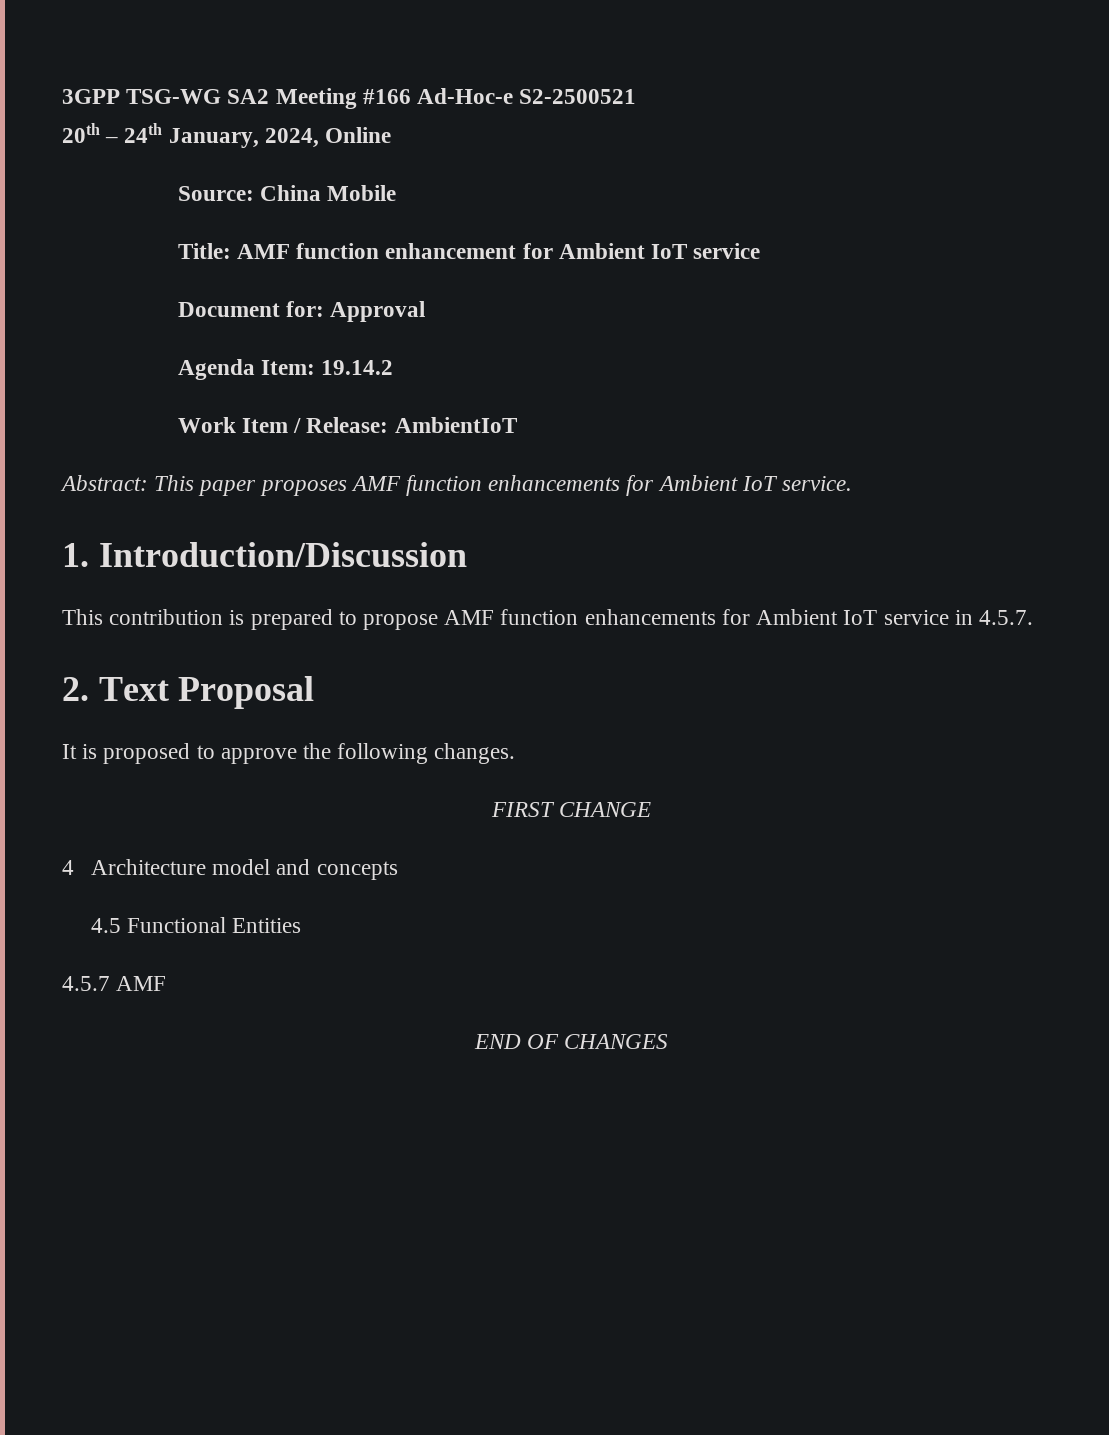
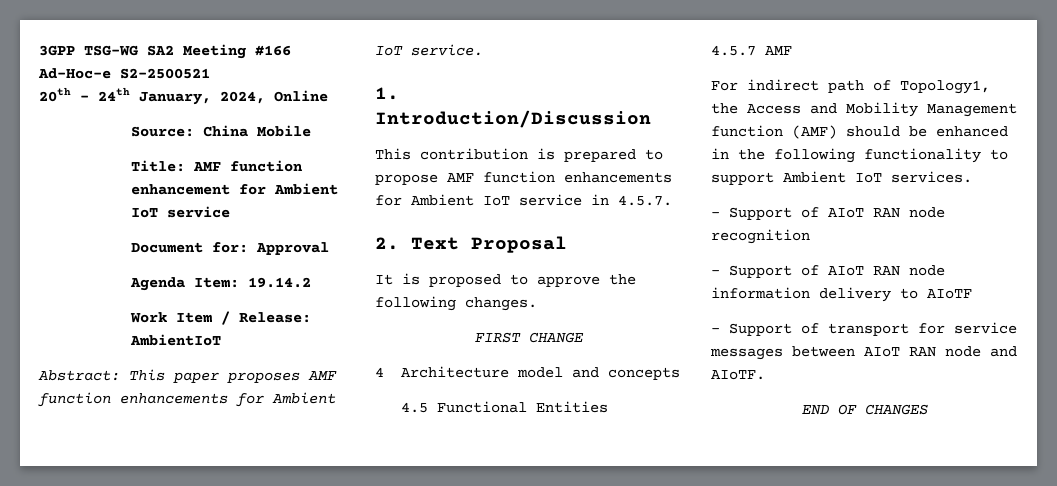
+ For indirect path of Topology1, the Access and Mobility Management function (AMF) should be enhanced in the following functionality to support Ambient IoT services.
+ - Support of AIoT RAN node recognition
+ - Support of AIoT RAN node information delivery to AIoTF
+ - Support of transport for service messages between AIoT RAN node and AIoTF.

